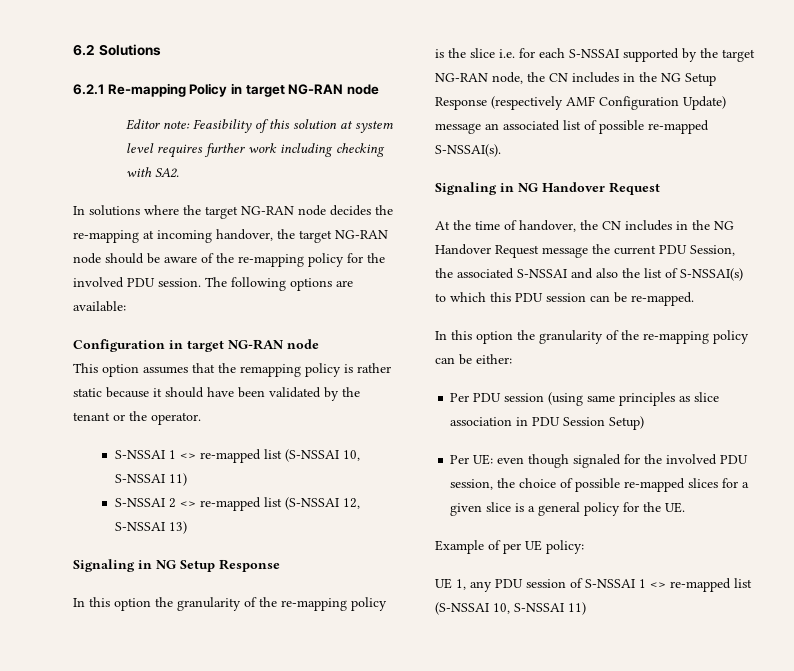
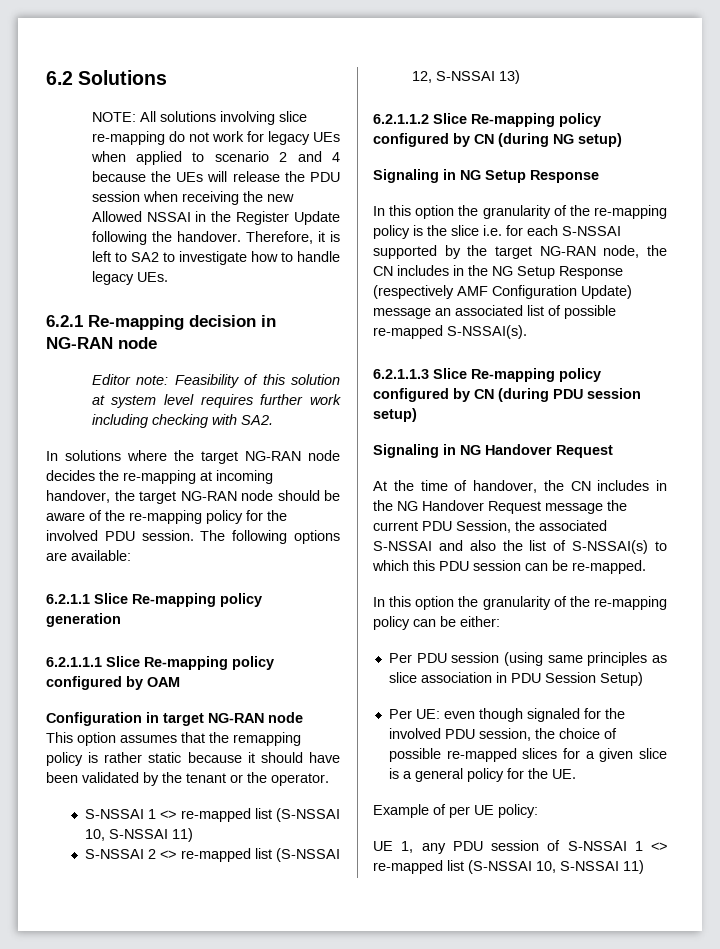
+ NOTE: All solutions involving slice re-mapping do not work for legacy UEs when applied to scenario 2 and 4 because the UEs will release the PDU session when receiving the new Allowed NSSAI in the Register Update following the handover. Therefore, it is left to SA2 to investigate how to handle legacy UEs.
- 6.2.1 Re-mapping Policy in target NG-RAN node
+ 6.2.1 Re-mapping decision in NG-RAN node
+ 6.2.1.1 Slice Re-mapping policy generation
+ 6.2.1.1.1 Slice Re-mapping policy configured by OAM
+ 6.2.1.1.2 Slice Re-mapping policy configured by CN (during NG setup)
+ 6.2.1.1.3 Slice Re-mapping policy configured by CN (during PDU session setup)

